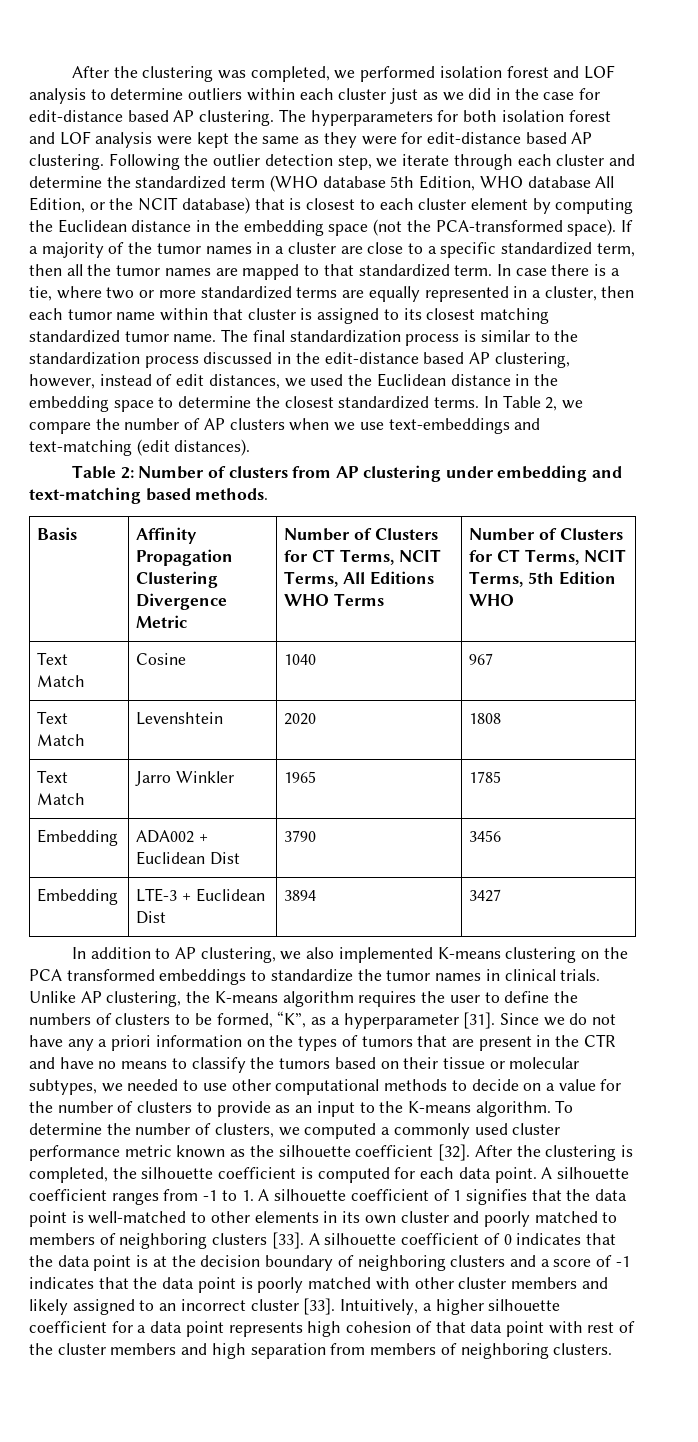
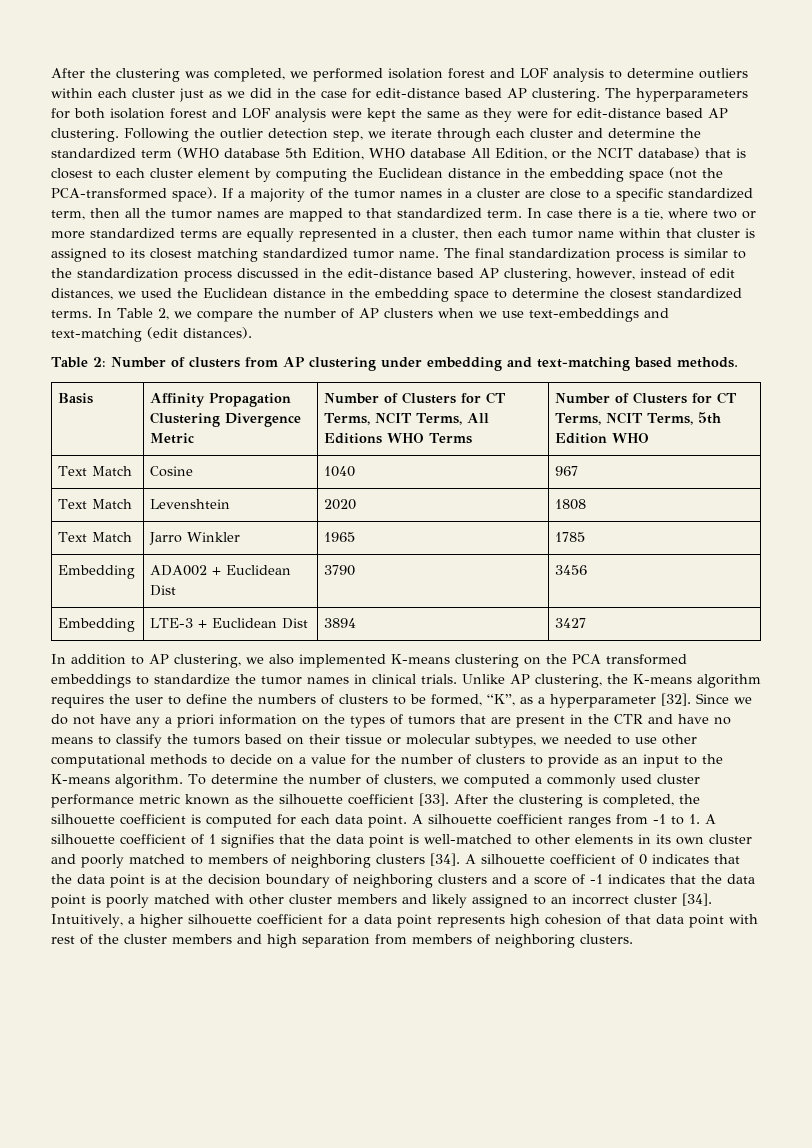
- Unlike AP clustering, the K-means algorithm requires the user to define the numbers of clusters to be formed, “K”, as a hyperparameter [31].
+ Unlike AP clustering, the K-means algorithm requires the user to define the numbers of clusters to be formed, “K”, as a hyperparameter [32].
- To determine the number of clusters, we computed a commonly used cluster performance metric known as the silhouette coefficient [32].
+ To determine the number of clusters, we computed a commonly used cluster performance metric known as the silhouette coefficient [33].
- A silhouette coefficient ranges from -1 to 1. A silhouette coefficient of 1 signifies that the data point is well-matched to other elements in its own cluster and poorly matched to members of neighboring clusters [33].
+ A silhouette coefficient ranges from -1 to 1. A silhouette coefficient of 1 signifies that the data point is well-matched to other elements in its own cluster and poorly matched to members of neighboring clusters [34].
- A silhouette coefficient of 0 indicates that the data point is at the decision boundary of neighboring clusters and a score of -1 indicates that the data point is poorly matched with other cluster members and likely assigned to an incorrect cluster [33].
+ A silhouette coefficient of 0 indicates that the data point is at the decision boundary of neighboring clusters and a score of -1 indicates that the data point is poorly matched with other cluster members and likely assigned to an incorrect cluster [34].

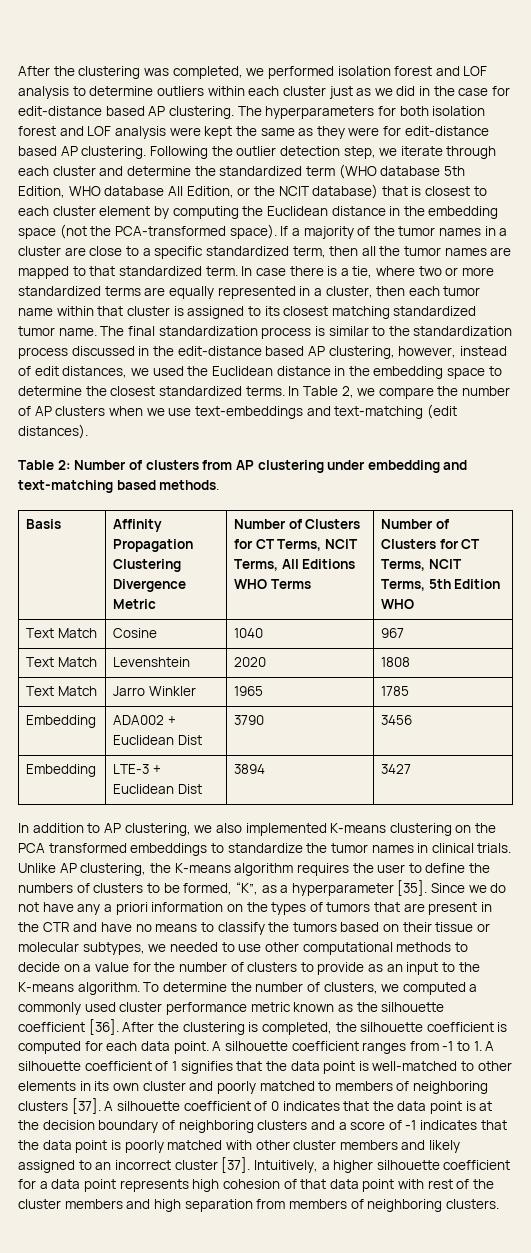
- Unlike AP clustering, the K-means algorithm requires the user to define the numbers of clusters to be formed, “K”, as a hyperparameter [32].
+ Unlike AP clustering, the K-means algorithm requires the user to define the numbers of clusters to be formed, “K”, as a hyperparameter [35].
- To determine the number of clusters, we computed a commonly used cluster performance metric known as the silhouette coefficient [33].
+ To determine the number of clusters, we computed a commonly used cluster performance metric known as the silhouette coefficient [36].
- A silhouette coefficient ranges from -1 to 1. A silhouette coefficient of 1 signifies that the data point is well-matched to other elements in its own cluster and poorly matched to members of neighboring clusters [34].
+ A silhouette coefficient ranges from -1 to 1. A silhouette coefficient of 1 signifies that the data point is well-matched to other elements in its own cluster and poorly matched to members of neighboring clusters [37].
- A silhouette coefficient of 0 indicates that the data point is at the decision boundary of neighboring clusters and a score of -1 indicates that the data point is poorly matched with other cluster members and likely assigned to an incorrect cluster [34].
+ A silhouette coefficient of 0 indicates that the data point is at the decision boundary of neighboring clusters and a score of -1 indicates that the data point is poorly matched with other cluster members and likely assigned to an incorrect cluster [37].

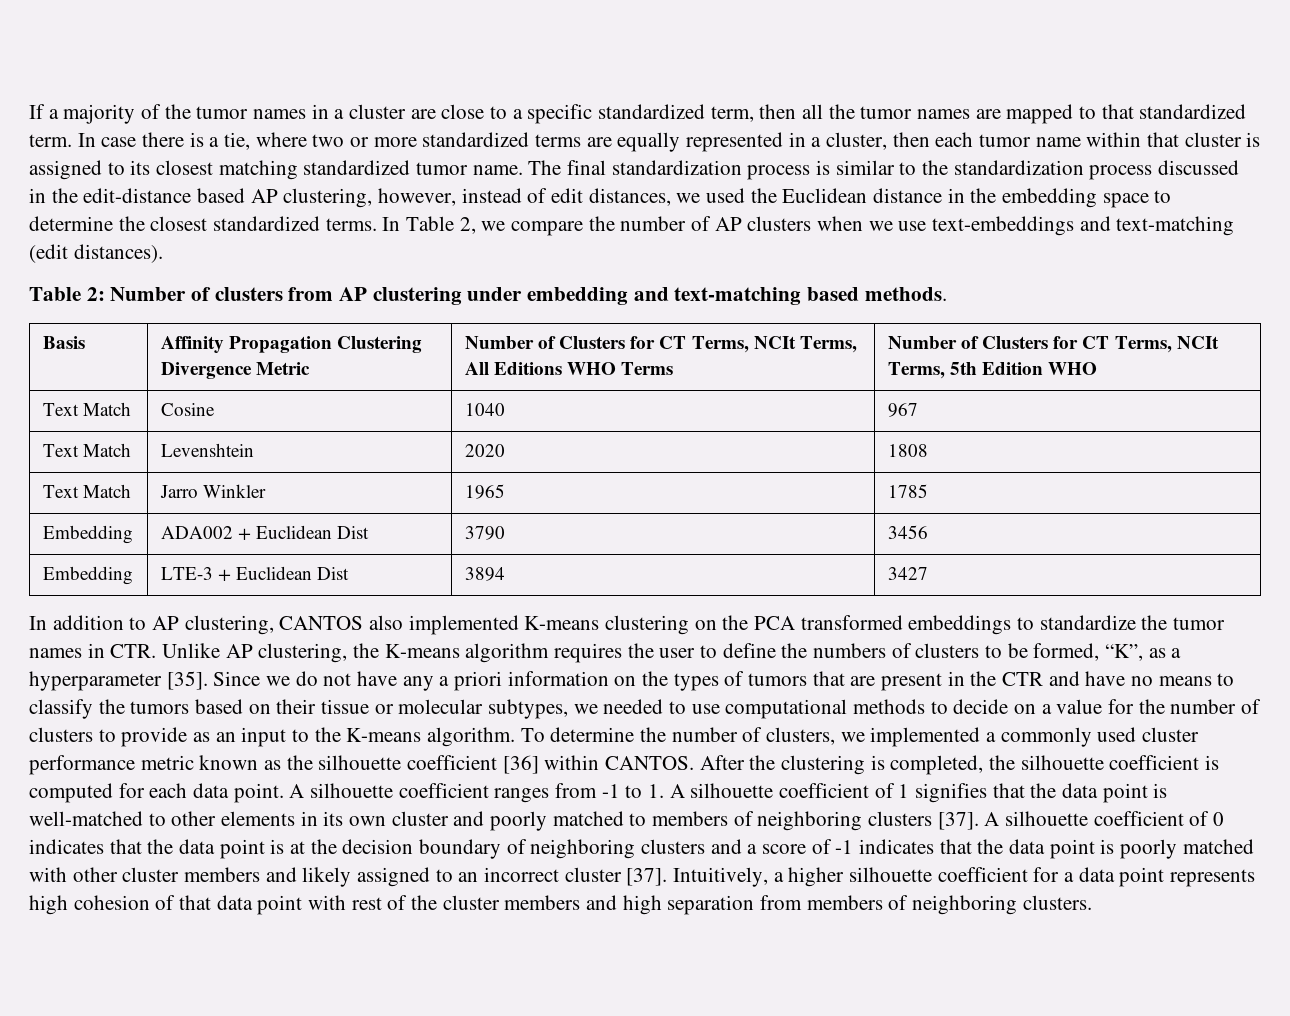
- After the clustering was completed, we performed isolation forest and LOF analysis to determine outliers within each cluster just as we did in the case for edit-distance based AP clustering. The hyperparameters for both isolation forest and LOF analysis were kept the same as they were for edit-distance based AP clustering. Following the outlier detection step, we iterate through each cluster and determine the standardized term (WHO database 5th Edition, WHO database All Edition, or the NCIT database) that is closest to each cluster element by computing the Euclidean distance in the embedding space (not the PCA-transformed space).
- Basis | Affinity Propagation Clustering Divergence Metric | Number of Clusters for CT Terms, NCIT Terms, All Editions WHO Terms | Number of Clusters for CT Terms, NCIT Terms, 5th Edition WHO
+ Basis | Affinity Propagation Clustering Divergence Metric | Number of Clusters for CT Terms, NCIt Terms, All Editions WHO Terms | Number of Clusters for CT Terms, NCIt Terms, 5th Edition WHO
- In addition to AP clustering, we also implemented K-means clustering on the PCA transformed embeddings to standardize the tumor names in clinical trials. Unlike AP clustering, the K-means algorithm requires the user to define the numbers of clusters to be formed, “K”, as a hyperparameter [35].
+ In addition to AP clustering, CANTOS also implemented K-means clustering on the PCA transformed embeddings to standardize the tumor names in CTR. Unlike AP clustering, the K-means algorithm requires the user to define the numbers of clusters to be formed, “K”, as a hyperparameter [35].
- Since we do not have any a priori information on the types of tumors that are present in the CTR and have no means to classify the tumors based on their tissue or molecular subtypes, we needed to use other computational methods to decide on a value for the number of clusters to provide as an input to the K-means algorithm.
+ Since we do not have any a priori information on the types of tumors that are present in the CTR and have no means to classify the tumors based on their tissue or molecular subtypes, we needed to use computational methods to decide on a value for the number of clusters to provide as an input to the K-means algorithm.
- To determine the number of clusters, we computed a commonly used cluster performance metric known as the silhouette coefficient [36].
+ To determine the number of clusters, we implemented a commonly used cluster performance metric known as the silhouette coefficient [36] within CANTOS.

